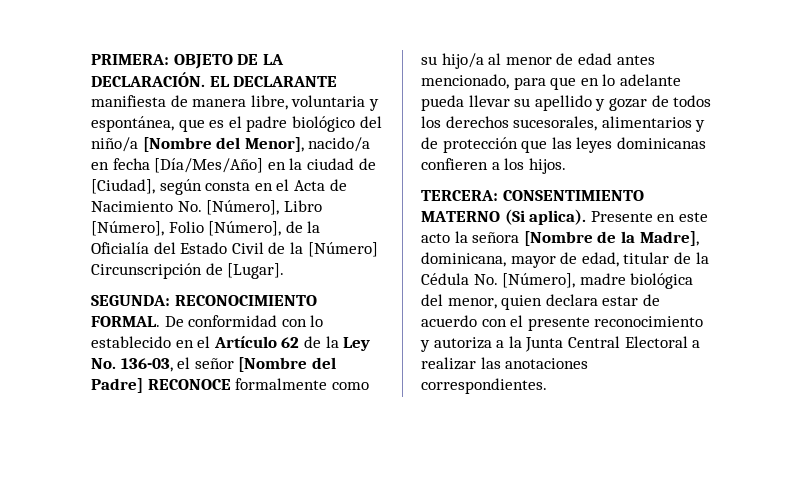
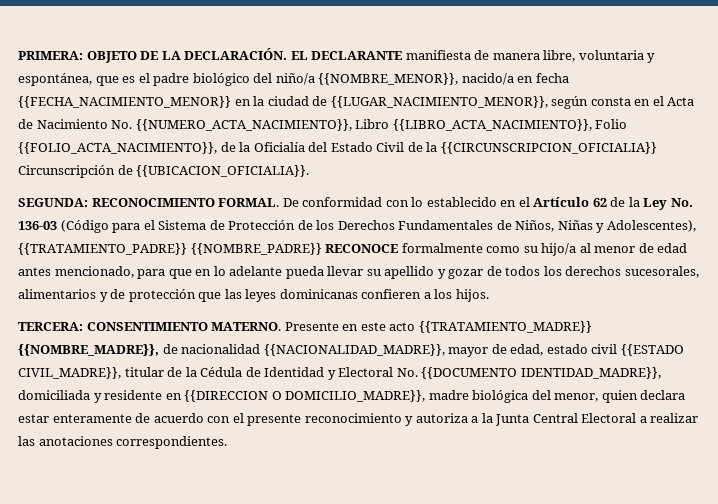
- EL DECLARANTE manifiesta de manera libre, voluntaria y espontánea, que es el padre biológico del niño/a [Nombre del Menor], nacido/a en fecha [Día/Mes/Año] en la ciudad de [Ciudad], según consta en el Acta de Nacimiento No. [Número], Libro [Número], Folio [Número], de la Oficialía del Estado Civil de la [Número] Circunscripción de [Lugar].
+ EL DECLARANTE manifiesta de manera libre, voluntaria y espontánea, que es el padre biológico del niño/a {{NOMBRE_MENOR}}, nacido/a en fecha {{FECHA_NACIMIENTO_MENOR}} en la ciudad de {{LUGAR_NACIMIENTO_MENOR}}, según consta en el Acta de Nacimiento No. {{NUMERO_ACTA_NACIMIENTO}}, Libro {{LIBRO_ACTA_NACIMIENTO}}, Folio {{FOLIO_ACTA_NACIMIENTO}}, de la Oficialía del Estado Civil de la {{CIRCUNSCRIPCION_OFICIALIA}} Circunscripción de {{UBICACION_OFICIALIA}}.
- De conformidad con lo establecido en el Artículo 62 de la Ley No. 136-03, el señor [Nombre del Padre] RECONOCE formalmente como su hijo/a al menor de edad antes mencionado, para que en lo adelante pueda llevar su apellido y gozar de todos los derechos sucesorales, alimentarios y de protección que las leyes dominicanas confieren a los hijos.
+ De conformidad con lo establecido en el Artículo 62 de la Ley No. 136-03 (Código para el Sistema de Protección de los Derechos Fundamentales de Niños, Niñas y Adolescentes), {{TRATAMIENTO_PADRE}} {{NOMBRE_PADRE}} RECONOCE formalmente como su hijo/a al menor de edad antes mencionado, para que en lo adelante pueda llevar su apellido y gozar de todos los derechos sucesorales, alimentarios y de protección que las leyes dominicanas confieren a los hijos.
- TERCERA: CONSENTIMIENTO MATERNO (Si aplica).
+ TERCERA: CONSENTIMIENTO MATERNO.
- Presente en este acto la señora [Nombre de la Madre], dominicana, mayor de edad, titular de la Cédula No. [Número], madre biológica del menor, quien declara estar de acuerdo con el presente reconocimiento y autoriza a la Junta Central Electoral a realizar las anotaciones correspondientes.
+ Presente en este acto {{TRATAMIENTO_MADRE}} {{NOMBRE_MADRE}}, de nacionalidad {{NACIONALIDAD_MADRE}}, mayor de edad, estado civil {{ESTADO CIVIL_MADRE}}, titular de la Cédula de Identidad y Electoral No. {{DOCUMENTO IDENTIDAD_MADRE}}, domiciliada y residente en {{DIRECCION O DOMICILIO_MADRE}}, madre biológica del menor, quien declara estar enteramente de acuerdo con el presente reconocimiento y autoriza a la Junta Central Electoral a realizar las anotaciones correspondientes.

